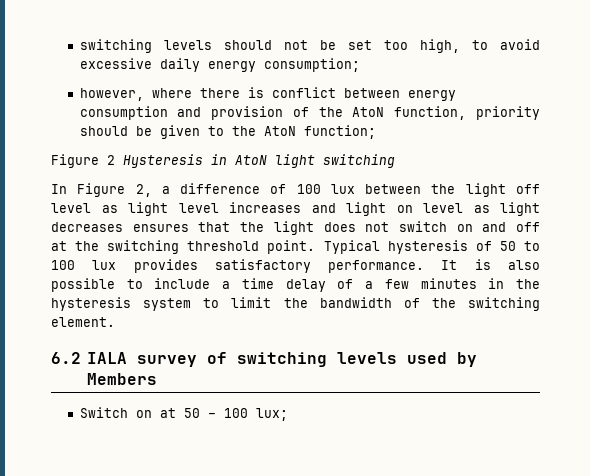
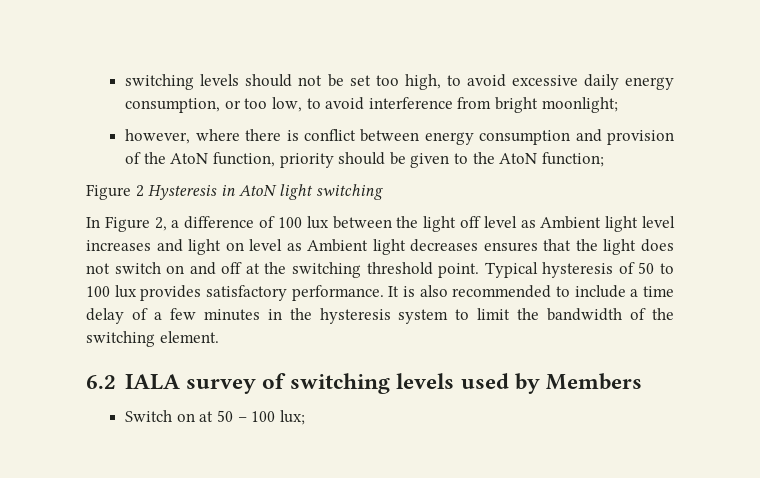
- switching levels should not be set too high, to avoid excessive daily energy consumption;
+ switching levels should not be set too high, to avoid excessive daily energy consumption, or too low, to avoid interference from bright moonlight;
- In Figure 2, a difference of 100 lux between the light off level as light level increases and light on level as light decreases ensures that the light does not switch on and off at the switching threshold point.
+ In Figure 2, a difference of 100 lux between the light off level as Ambient light level increases and light on level as Ambient light decreases ensures that the light does not switch on and off at the switching threshold point.
- It is also possible to include a time delay of a few minutes in the hysteresis system to limit the bandwidth of the switching element.
+ It is also recommended to include a time delay of a few minutes in the hysteresis system to limit the bandwidth of the switching element.

